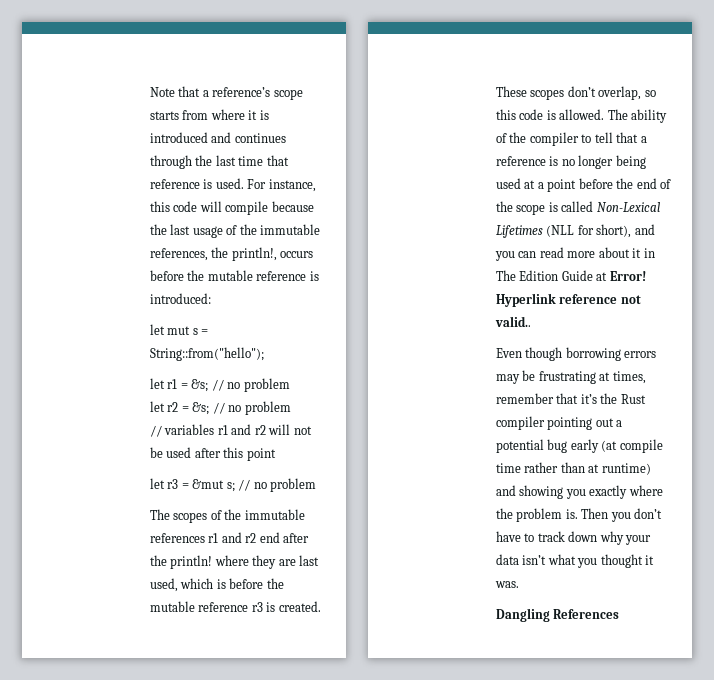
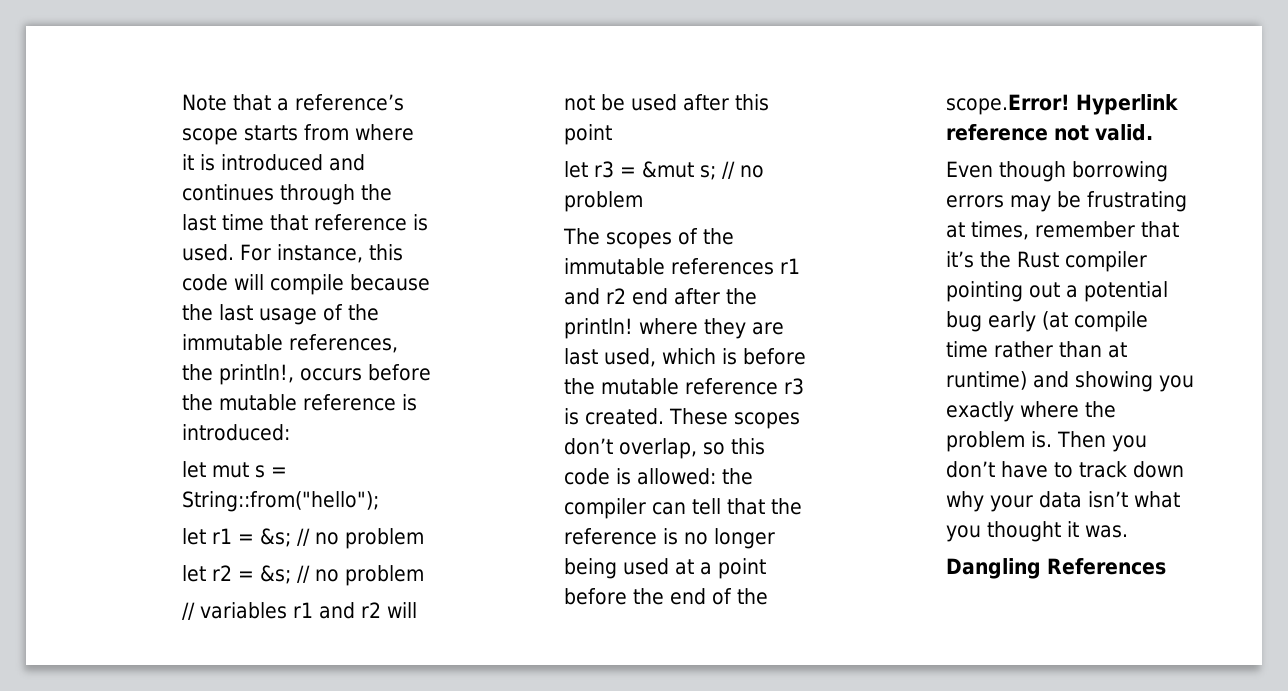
- These scopes don’t overlap, so this code is allowed. The ability of the compiler to tell that a reference is no longer being used at a point before the end of the scope is called Non-Lexical Lifetimes (NLL for short), and you can read more about it in The Edition Guide at Error!
+ These scopes don’t overlap, so this code is allowed: the compiler can tell that the reference is no longer being used at a point before the end of the scope.Error!
- Hyperlink reference not valid..
+ Hyperlink reference not valid.

